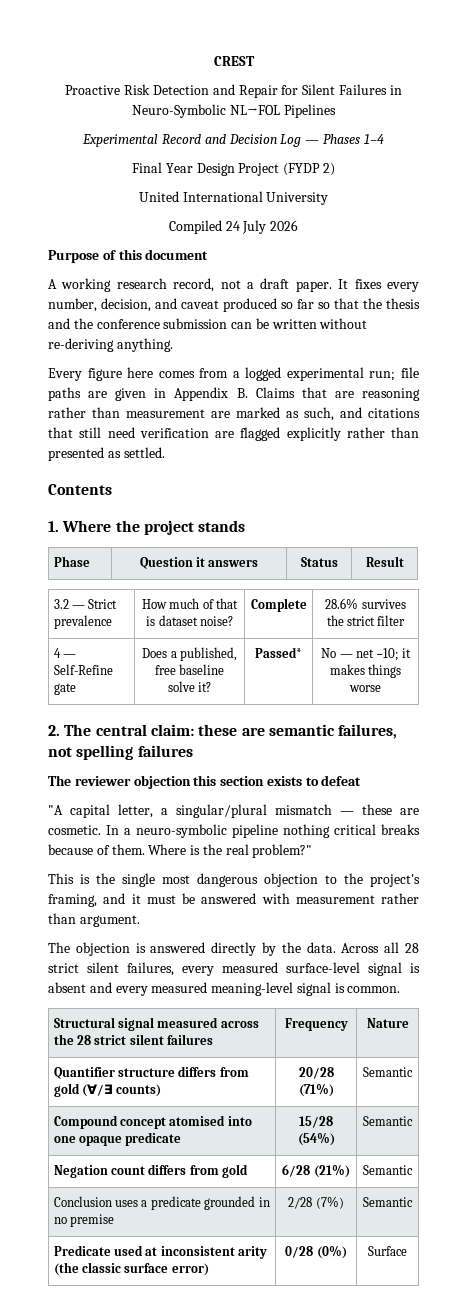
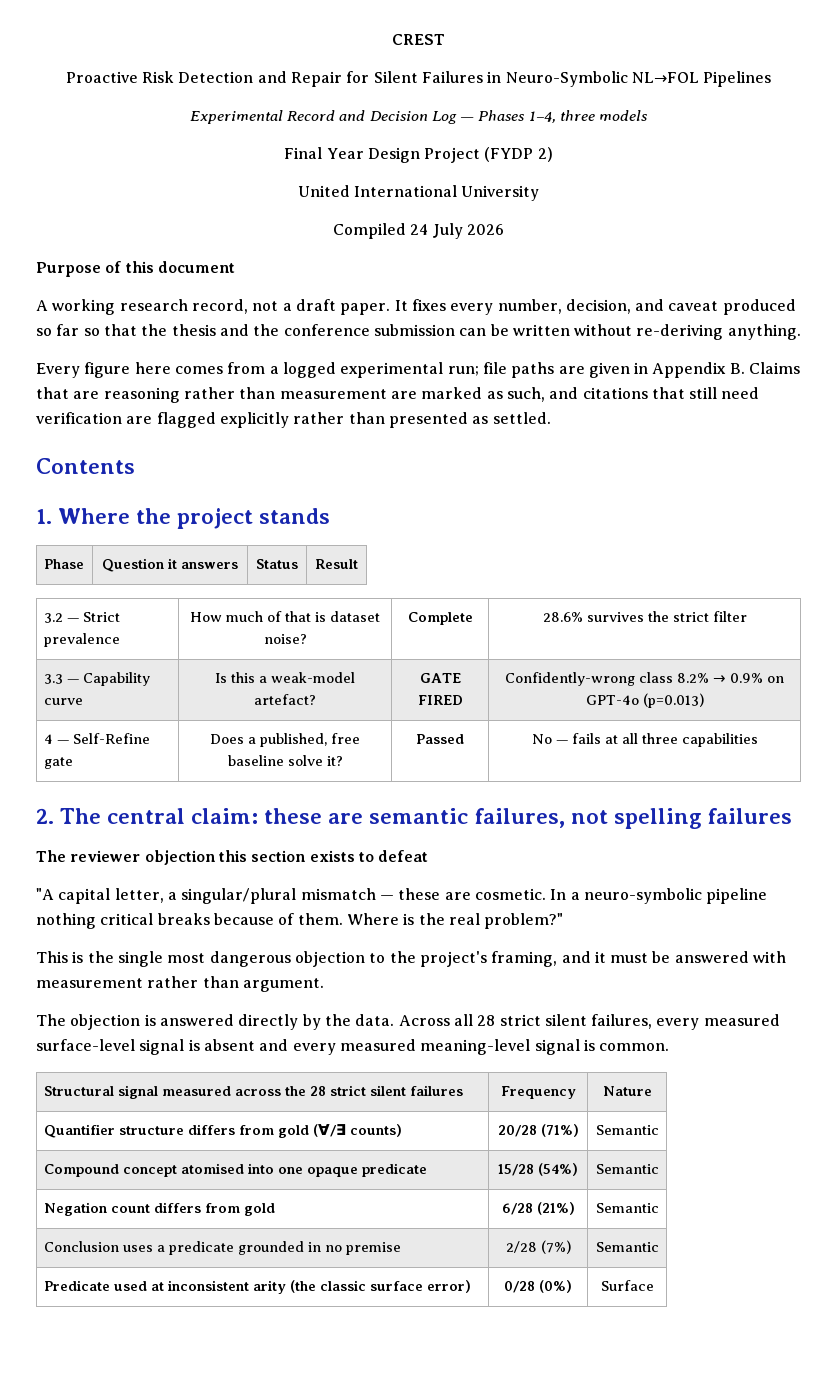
- Experimental Record and Decision Log — Phases 1–4
+ Experimental Record and Decision Log — Phases 1–4, three models
+ 3.3 — Capability curve | Is this a weak-model artefact? | GATE FIRED | Confidently-wrong class 8.2% → 0.9% on GPT-4o (p=0.013)
- 4 — Self-Refine gate | Does a published, free baseline solve it? | Passed* | No — net −10; it makes things worse
+ 4 — Self-Refine gate | Does a published, free baseline solve it? | Passed | No — fails at all three capabilities

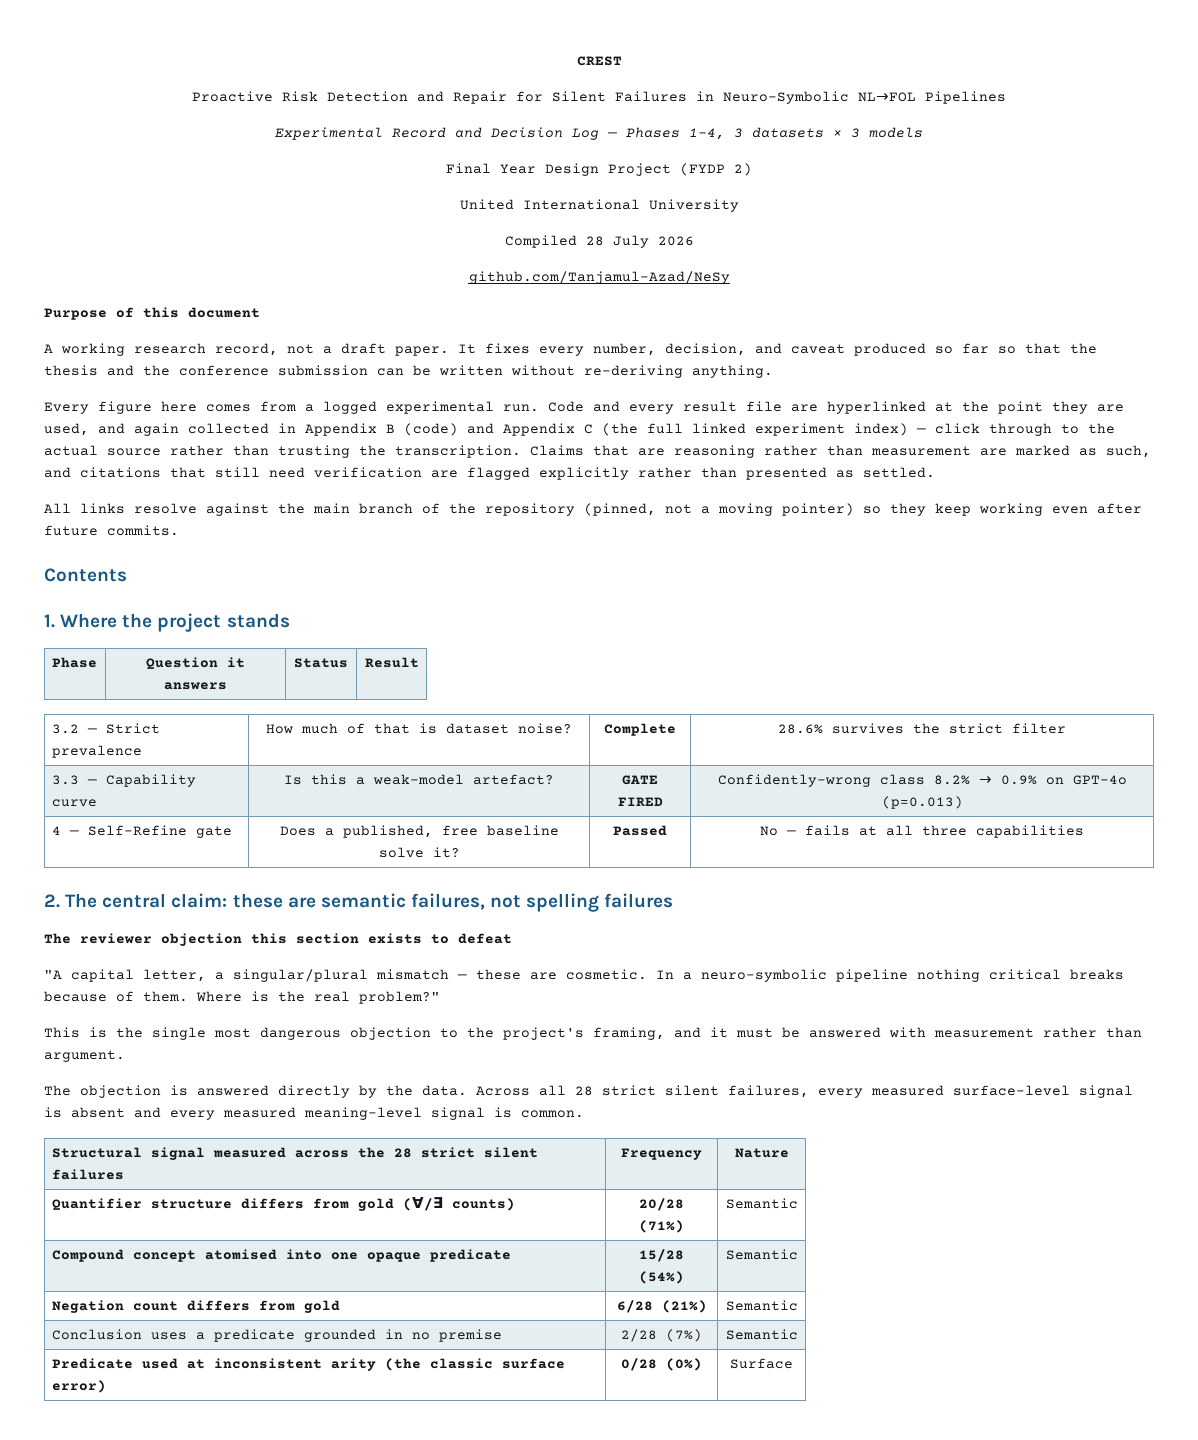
- Experimental Record and Decision Log — Phases 1–4, three models
+ Experimental Record and Decision Log — Phases 1–4, 3 datasets × 3 models
- Compiled 24 July 2026
+ Compiled 28 July 2026
+ github.com/Tanjamul-Azad/NeSy
- Every figure here comes from a logged experimental run; file paths are given in Appendix B. Claims that are reasoning rather than measurement are marked as such, and citations that still need verification are flagged explicitly rather than presented as settled.
+ Every figure here comes from a logged experimental run. Code and every result file are hyperlinked at the point they are used, and again collected in Appendix B (code) and Appendix C (the full linked experiment index) — click through to the actual source rather than trusting the transcription. Claims that are reasoning rather than measurement are marked as such, and citations that still need verification are flagged explicitly rather than presented as settled.
+ All links resolve against the main branch of the repository (pinned, not a moving pointer) so they keep working even after future commits.

